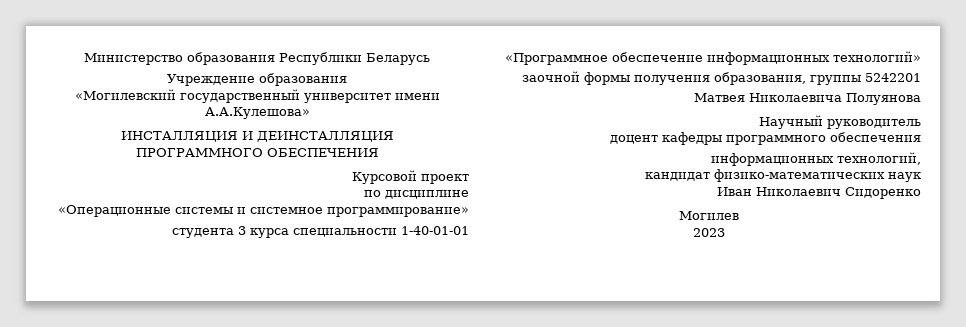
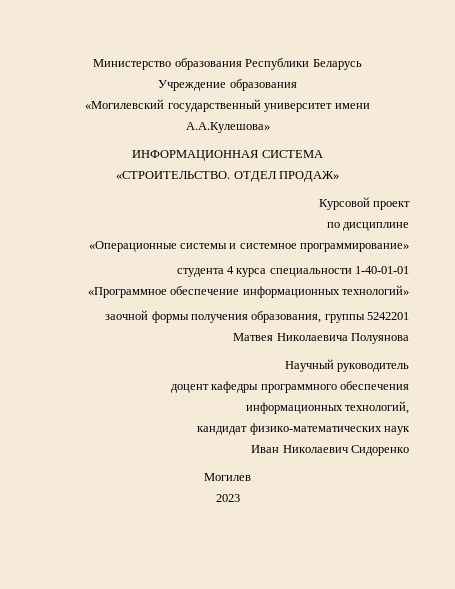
- ИНСТАЛЛЯЦИЯ И ДЕИНСТАЛЛЯЦИЯ
- ПРОГРАММНОГО ОБЕСПЕЧЕНИЯ
+ ИНФОРМАЦИОННАЯ СИСТЕМА
+ «СТРОИТЕЛЬСТВО. ОТДЕЛ ПРОДАЖ»
- cтудента 3 курса специальности 1-40-01-01
+ cтудента 4 курса специальности 1-40-01-01

